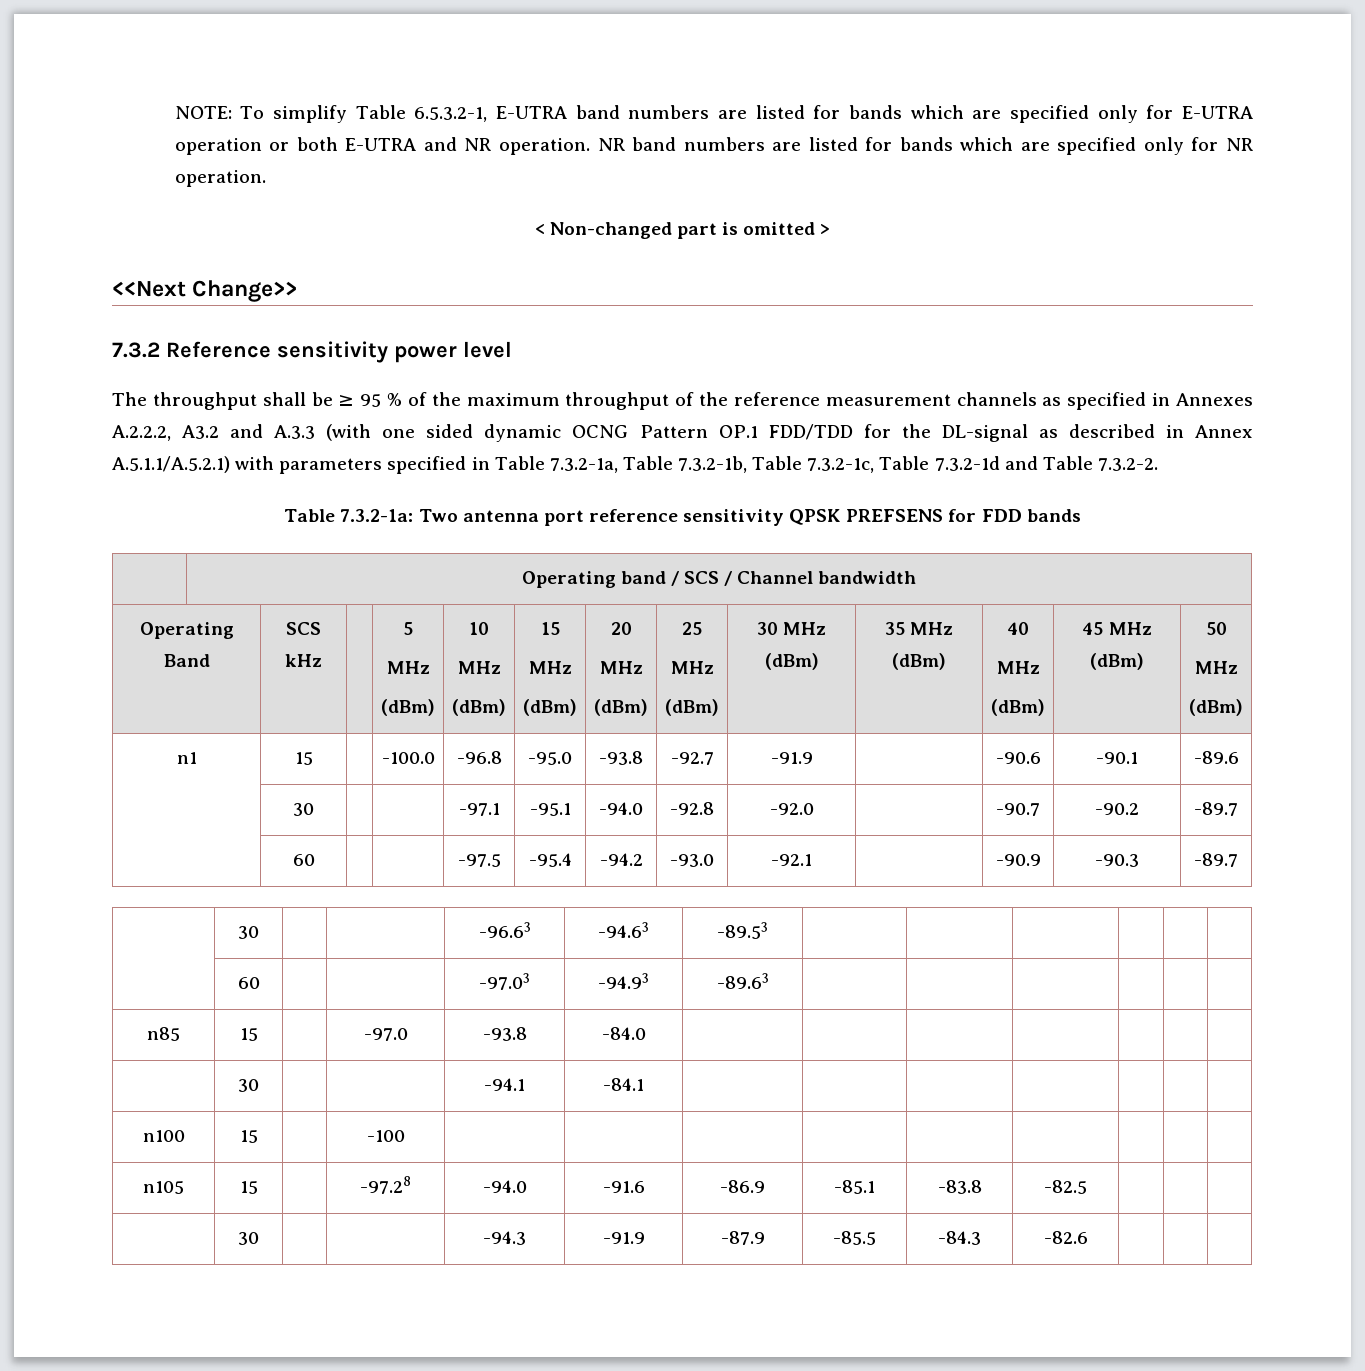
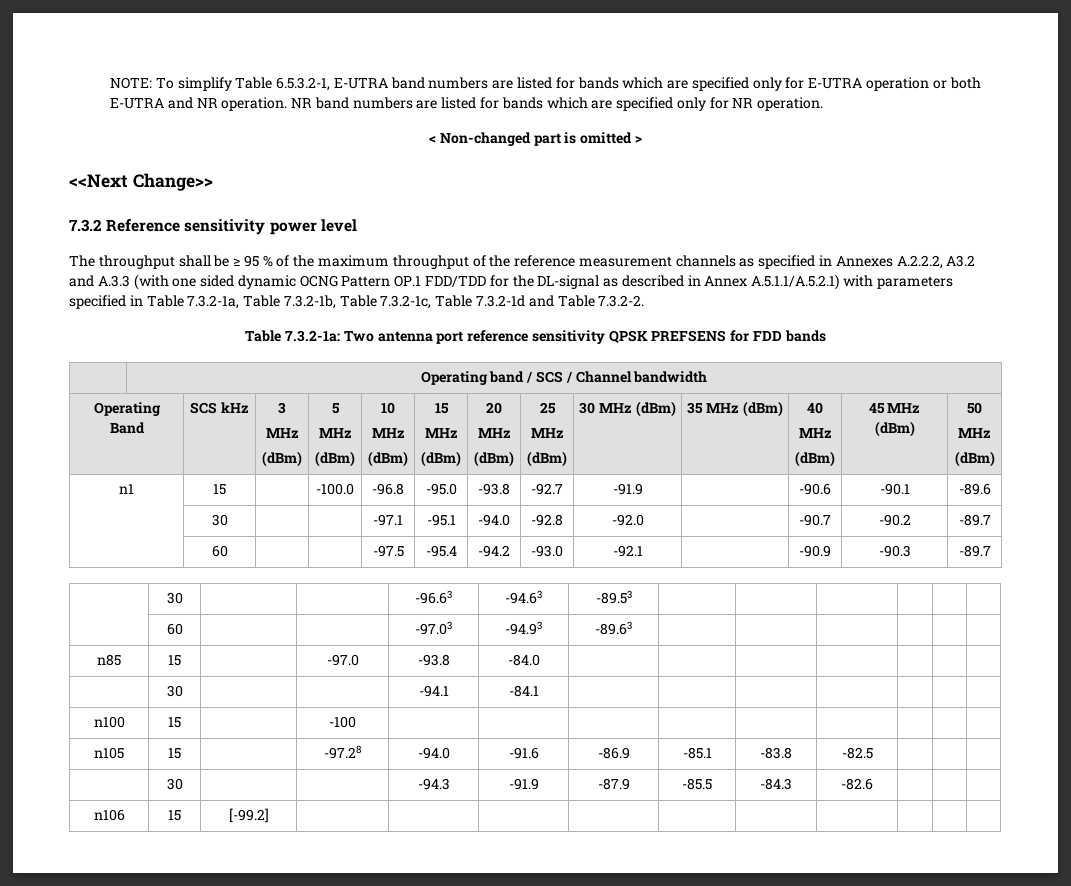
- Operating Band | SCS kHz | | 5
+ Operating Band | SCS kHz | 3
+ MHz
+ (dBm) | 5
+ n106 | 15 | [-99.2] | | | | | | | | | |

